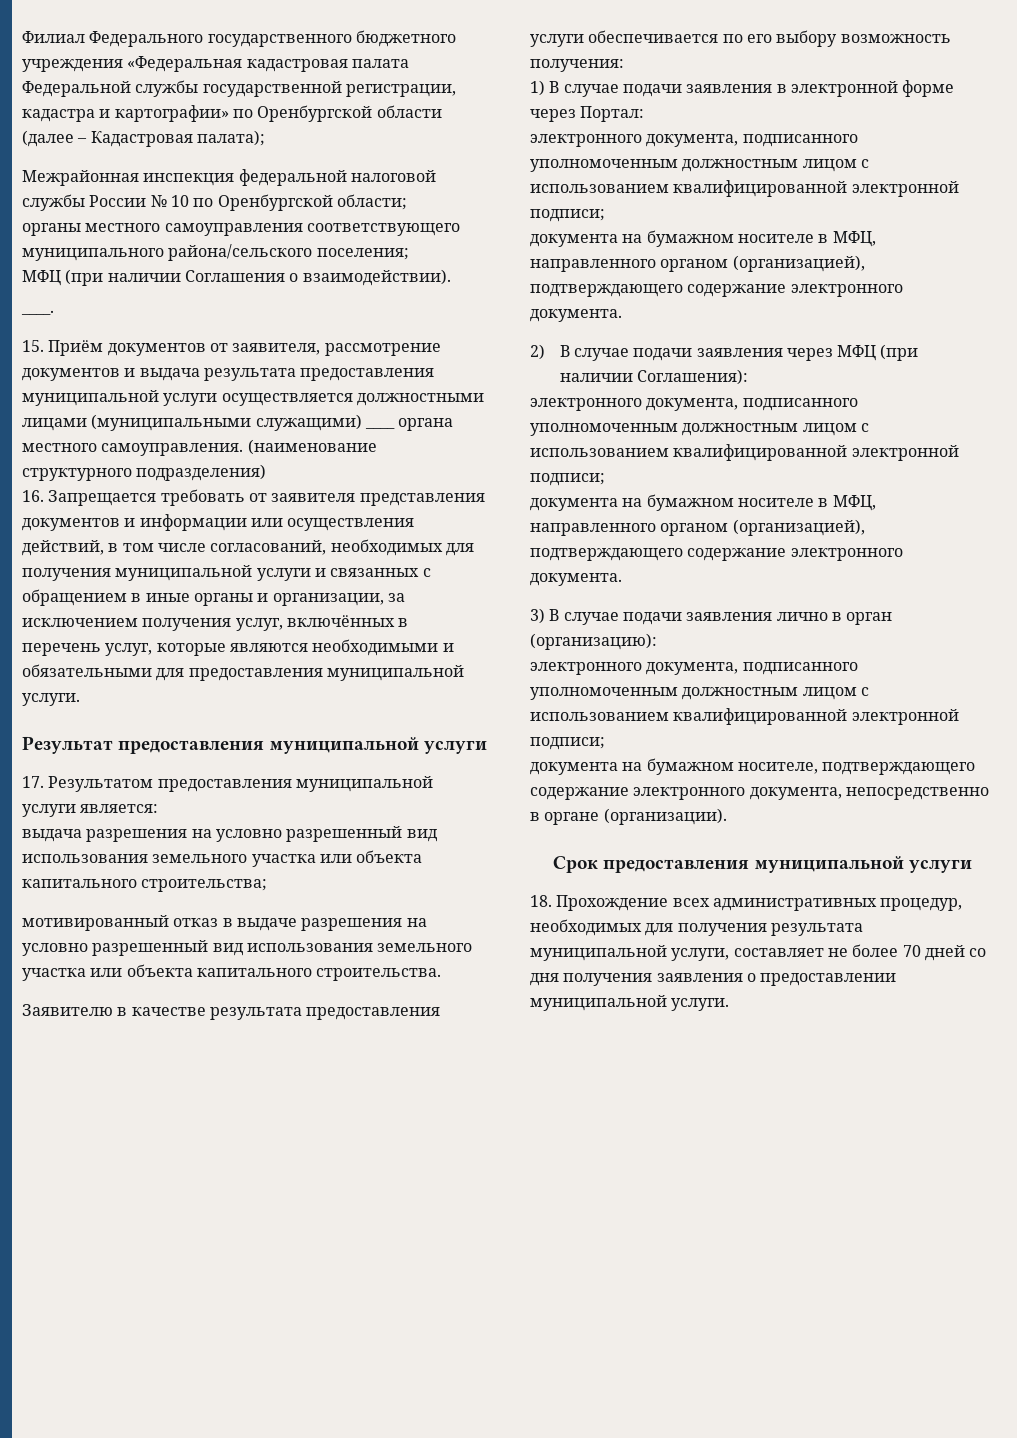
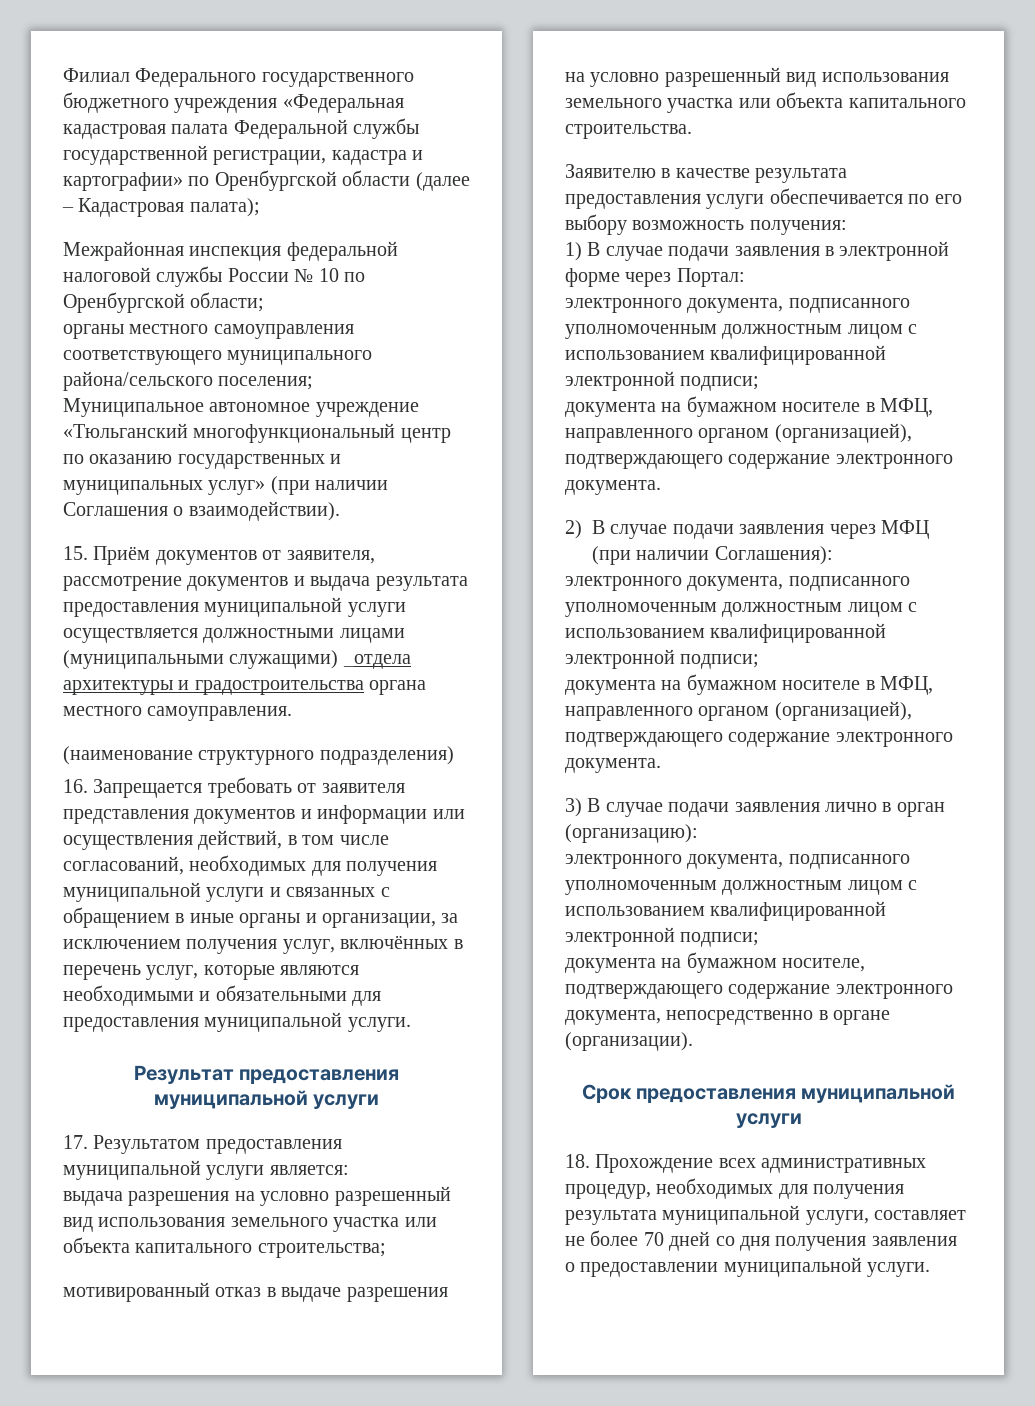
- МФЦ (при наличии Соглашения о взаимодействии).
+ Муниципальное автономное учреждение «Тюльганский многофункциональный центр по оказанию государственных и муниципальных услуг» (при наличии Соглашения о взаимодействии).
- ____.
- 15. Приём документов от заявителя, рассмотрение документов и выдача результата предоставления муниципальной услуги осуществляется должностными лицами (муниципальными служащими) ____ органа местного самоуправления. (наименование структурного подразделения)
+ 15. Приём документов от заявителя, рассмотрение документов и выдача результата предоставления муниципальной услуги осуществляется должностными лицами (муниципальными служащими) _отдела архитектуры и градостроительства органа местного самоуправления.
+ (наименование структурного подразделения)

